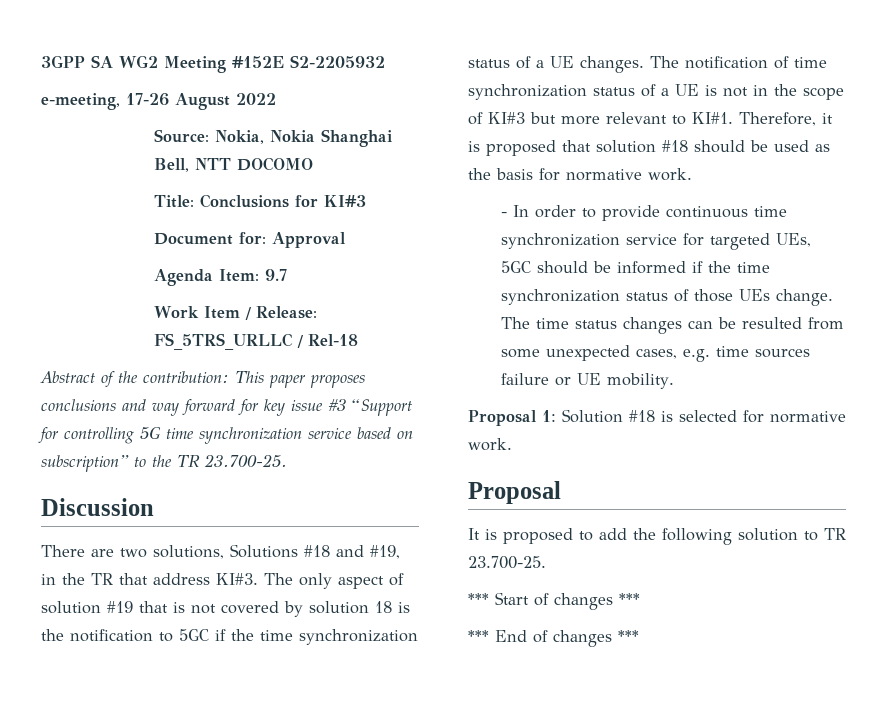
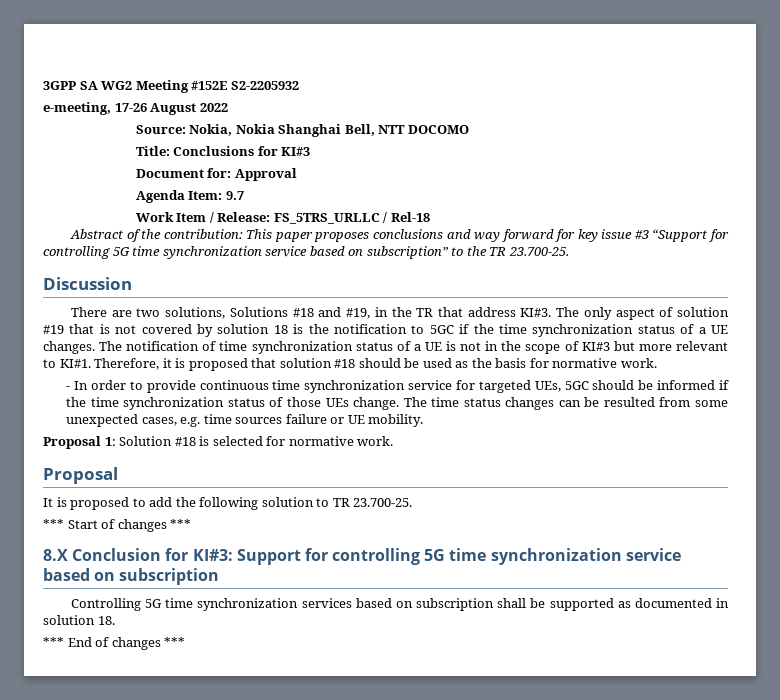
+ 8.X Conclusion for KI#3: Support for controlling 5G time synchronization service based on subscription
+ Controlling 5G time synchronization services based on subscription shall be supported as documented in solution 18.

